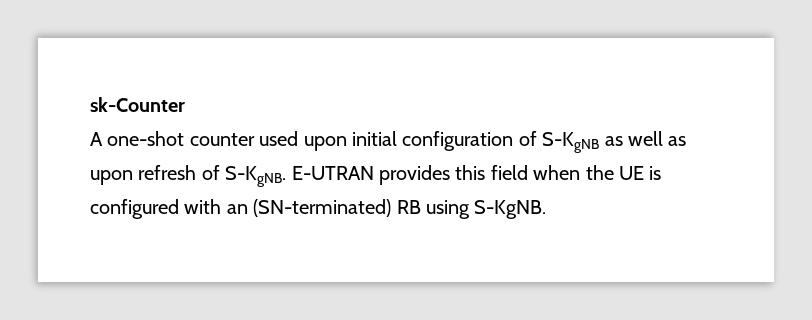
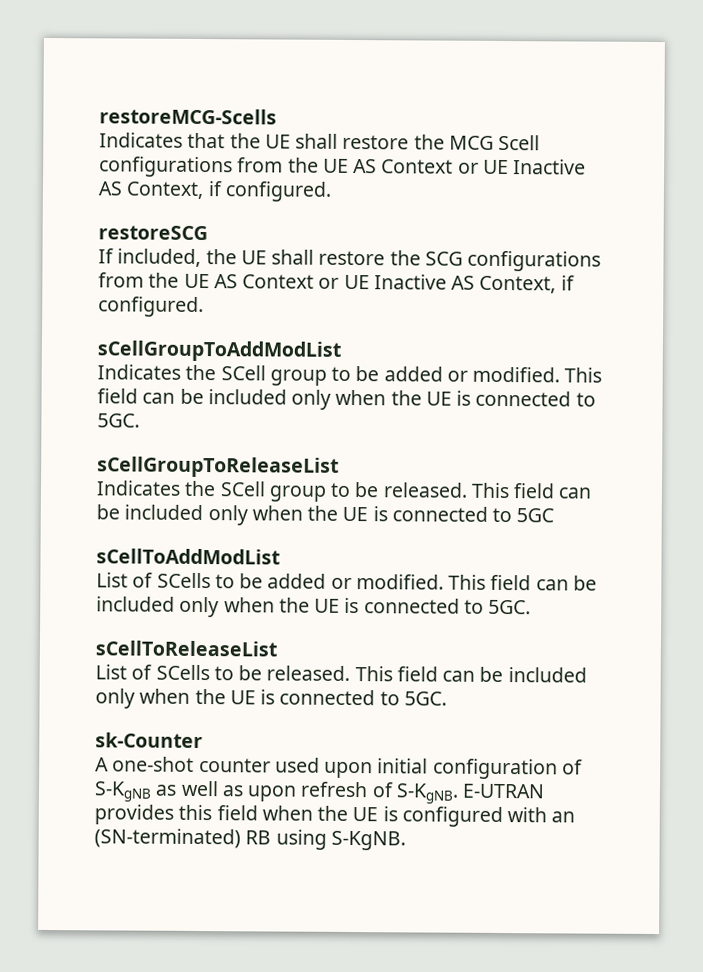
+ restoreMCG-Scells
+ Indicates that the UE shall restore the MCG Scell configurations from the UE AS Context or UE Inactive AS Context, if configured.
+ restoreSCG
+ If included, the UE shall restore the SCG configurations from the UE AS Context or UE Inactive AS Context, if configured.
+ sCellGroupToAddModList
+ Indicates the SCell group to be added or modified. This field can be included only when the UE is connected to 5GC.
+ sCellGroupToReleaseList
+ Indicates the SCell group to be released. This field can be included only when the UE is connected to 5GC
+ sCellToAddModList
+ List of SCells to be added or modified. This field can be included only when the UE is connected to 5GC.
+ sCellToReleaseList
+ List of SCells to be released. This field can be included only when the UE is connected to 5GC.

